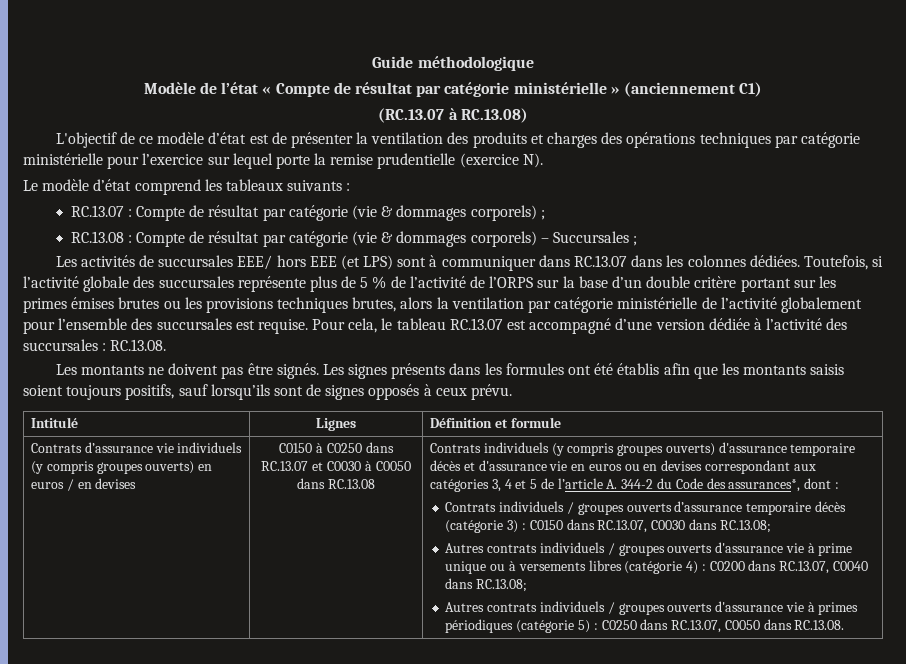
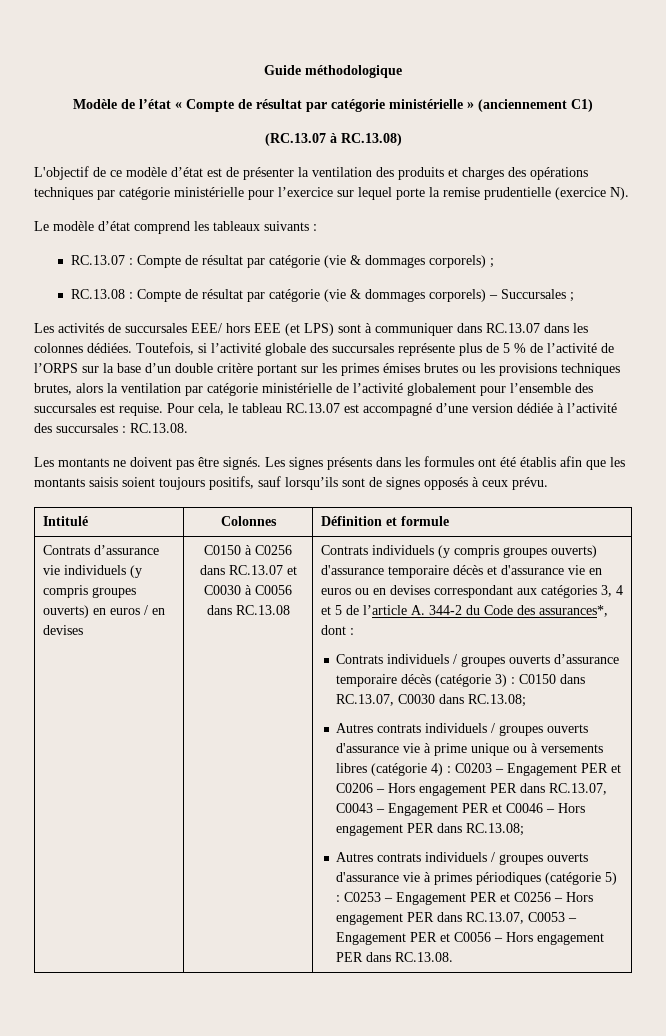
- Intitulé | Lignes | Définition et formule
+ Intitulé | Colonnes | Définition et formule
- C0150 à C0250 dans RC.13.07 et C0030 à C0050 dans RC.13.08
+ C0150 à C0256 dans RC.13.07 et C0030 à C0056 dans RC.13.08
- Autres contrats individuels / groupes ouverts d'assurance vie à prime unique ou à versements libres (catégorie 4) : C0200 dans RC.13.07, C0040 dans RC.13.08;
+ Autres contrats individuels / groupes ouverts d'assurance vie à prime unique ou à versements libres (catégorie 4) : C0203 – Engagement PER et C0206 – Hors engagement PER dans RC.13.07, C0043 – Engagement PER et C0046 – Hors engagement PER dans RC.13.08;
- Autres contrats individuels / groupes ouverts d'assurance vie à primes périodiques (catégorie 5) : C0250 dans RC.13.07, C0050 dans RC.13.08.
+ Autres contrats individuels / groupes ouverts d'assurance vie à primes périodiques (catégorie 5) : C0253 – Engagement PER et C0256 – Hors engagement PER dans RC.13.07, C0053 – Engagement PER et C0056 – Hors engagement PER dans RC.13.08.

